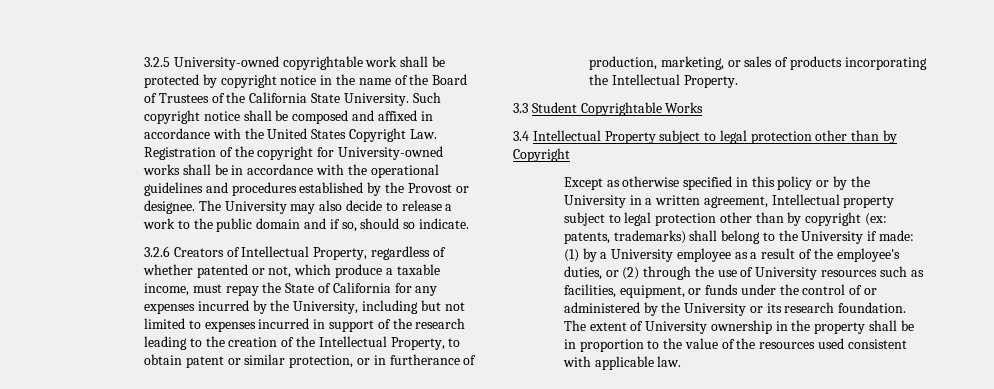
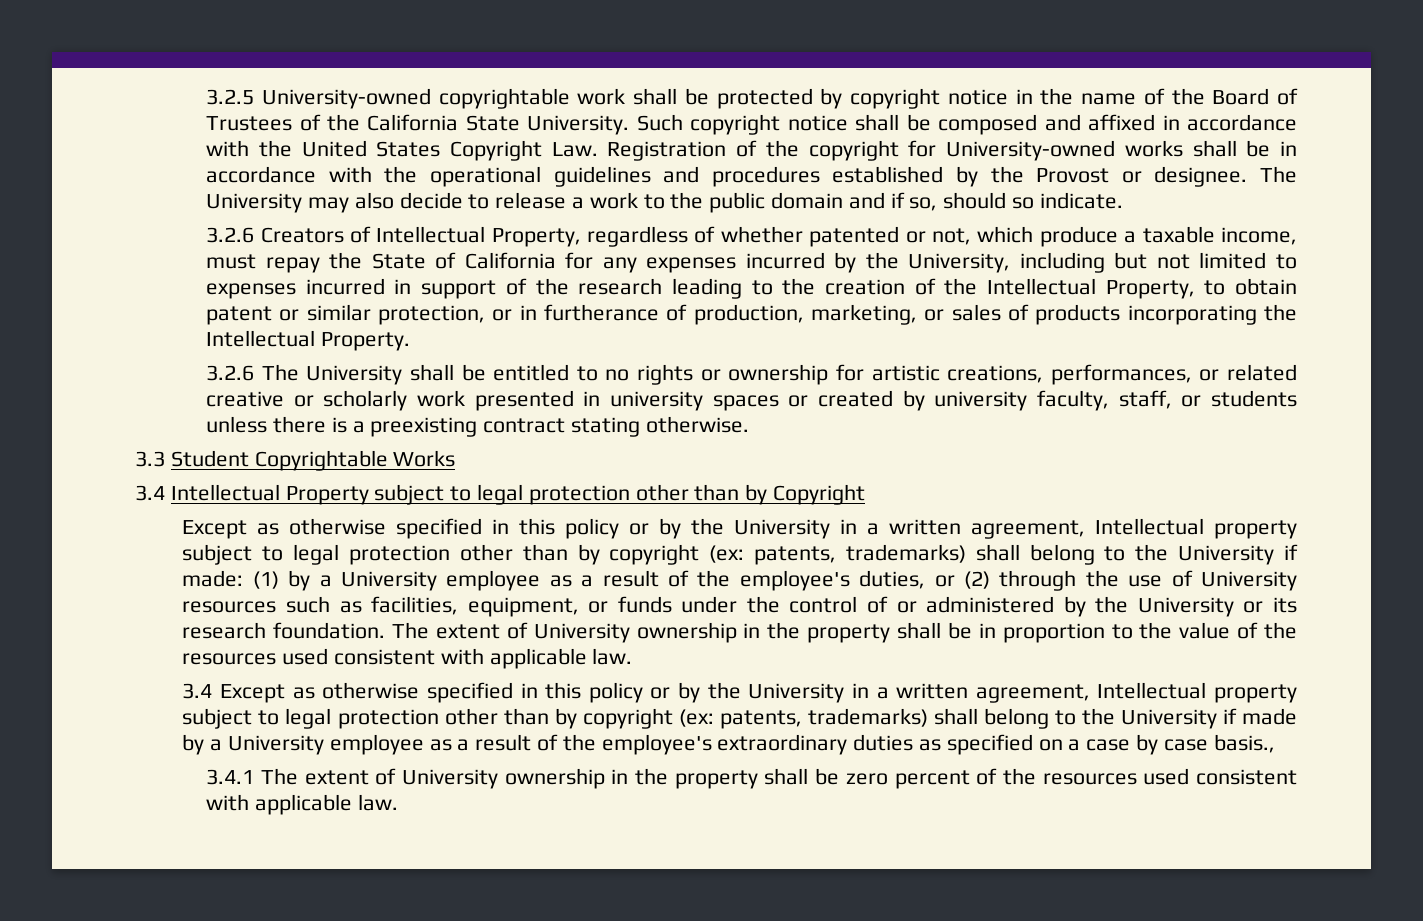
+ 3.2.6 The University shall be entitled to no rights or ownership for artistic creations, performances, or related creative or scholarly work presented in university spaces or created by university faculty, staff, or students unless there is a preexisting contract stating otherwise.
+ 3.4 Except as otherwise specified in this policy or by the University in a written agreement, Intellectual property subject to legal protection other than by copyright (ex: patents, trademarks) shall belong to the University if made by a University employee as a result of the employee's extraordinary duties as specified on a case by case basis.,
+ 3.4.1 The extent of University ownership in the property shall be zero percent of the resources used consistent with applicable law.

